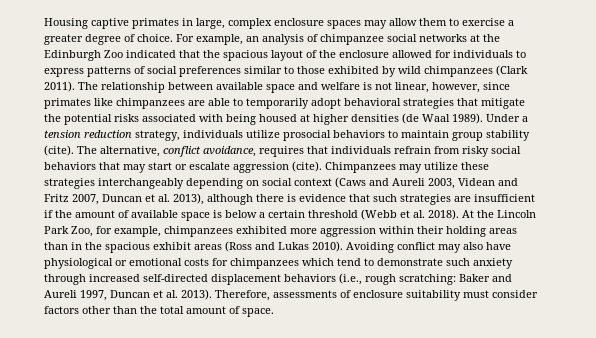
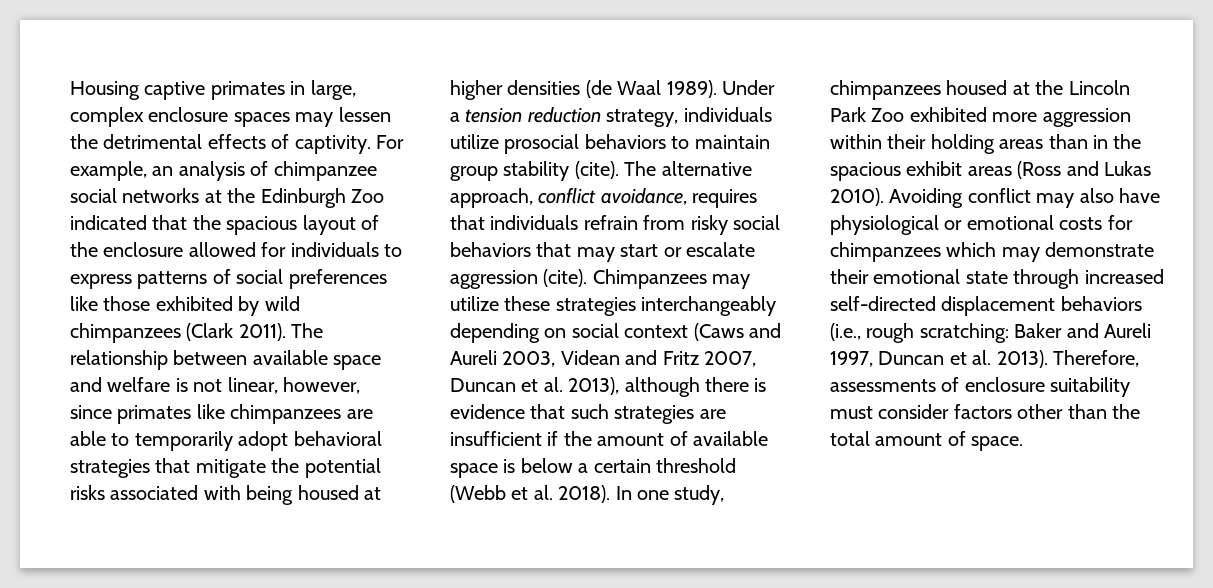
- Housing captive primates in large, complex enclosure spaces may allow them to exercise a greater degree of choice.
+ Housing captive primates in large, complex enclosure spaces may lessen the detrimental effects of captivity.
- For example, an analysis of chimpanzee social networks at the Edinburgh Zoo indicated that the spacious layout of the enclosure allowed for individuals to express patterns of social preferences similar to those exhibited by wild chimpanzees (Clark 2011).
+ For example, an analysis of chimpanzee social networks at the Edinburgh Zoo indicated that the spacious layout of the enclosure allowed for individuals to express patterns of social preferences like those exhibited by wild chimpanzees (Clark 2011).
- The alternative, conflict avoidance, requires that individuals refrain from risky social behaviors that may start or escalate aggression (cite).
+ The alternative approach, conflict avoidance, requires that individuals refrain from risky social behaviors that may start or escalate aggression (cite).
- At the Lincoln Park Zoo, for example, chimpanzees exhibited more aggression within their holding areas than in the spacious exhibit areas (Ross and Lukas 2010).
+ In one study, chimpanzees housed at the Lincoln Park Zoo exhibited more aggression within their holding areas than in the spacious exhibit areas (Ross and Lukas 2010).
- Avoiding conflict may also have physiological or emotional costs for chimpanzees which tend to demonstrate such anxiety through increased self-directed displacement behaviors (i.e., rough scratching: Baker and Aureli 1997, Duncan et al. 2013).
+ Avoiding conflict may also have physiological or emotional costs for chimpanzees which may demonstrate their emotional state through increased self-directed displacement behaviors (i.e., rough scratching: Baker and Aureli 1997, Duncan et al. 2013).

